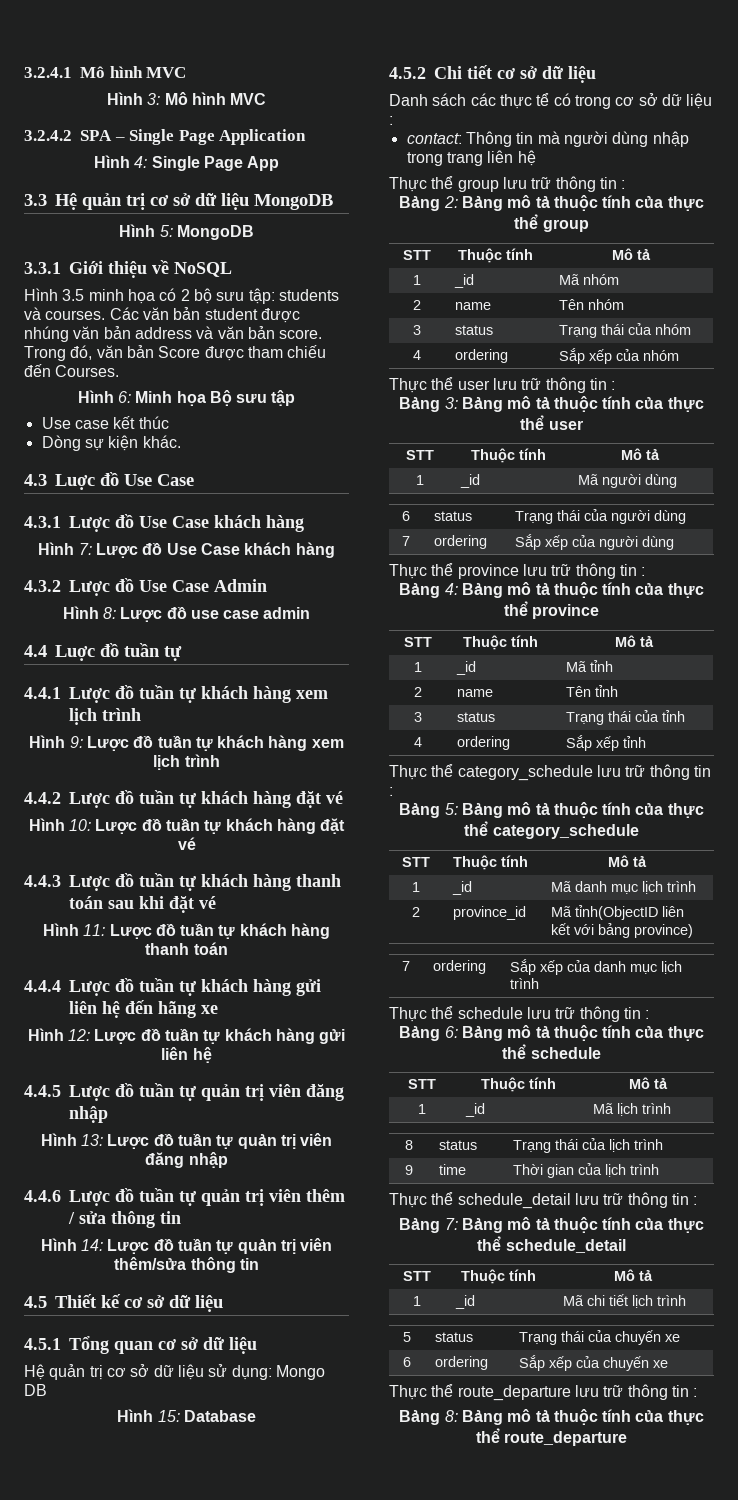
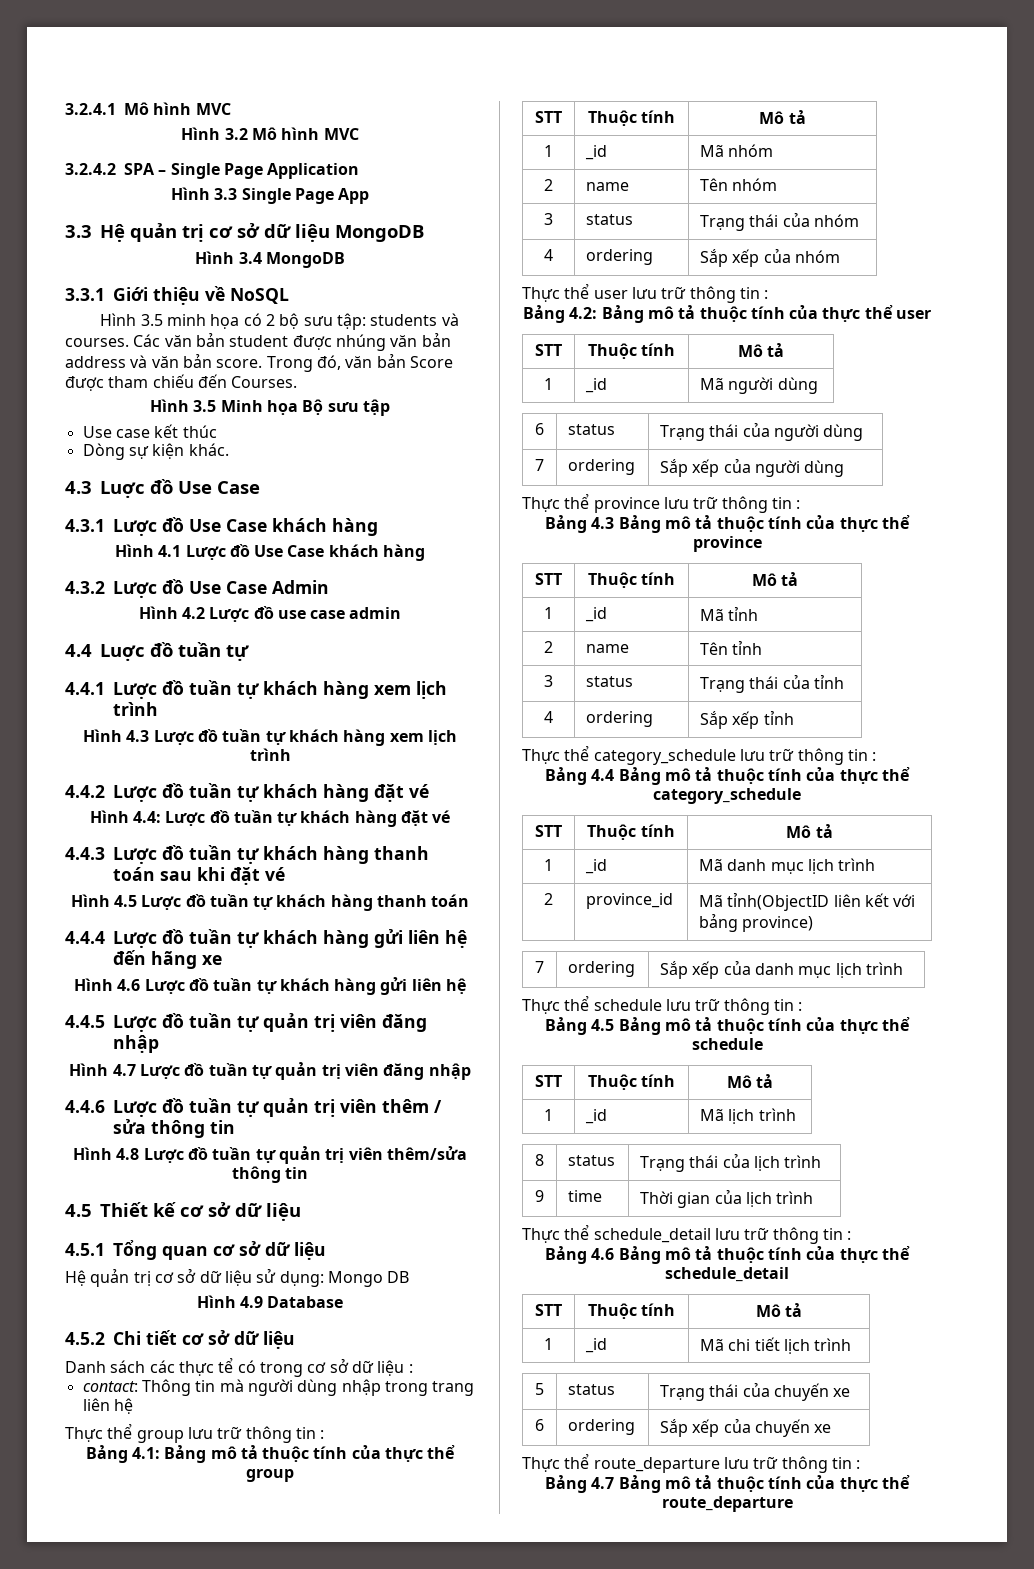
- Hình 3: Mô hình MVC
+ Hình 3.2 Mô hình MVC
- Hình 4: Single Page App
+ Hình 3.3 Single Page App
- Hình 5: MongoDB
+ Hình 3.4 MongoDB
- Hình 6: Minh họa Bộ sưu tập
+ Hình 3.5 Minh họa Bộ sưu tập
- Hình 7: Lược đồ Use Case khách hàng
+ Hình 4.1 Lược đồ Use Case khách hàng
- Hình 8: Lược đồ use case admin
+ Hình 4.2 Lược đồ use case admin
- Hình 9: Lược đồ tuần tự khách hàng xem lịch trình
+ Hình 4.3 Lược đồ tuần tự khách hàng xem lịch trình
- Hình 10: Lược đồ tuần tự khách hàng đặt vé
+ Hình 4.4: Lược đồ tuần tự khách hàng đặt vé
- Hình 11: Lược đồ tuần tự khách hàng thanh toán
+ Hình 4.5 Lược đồ tuần tự khách hàng thanh toán
- Hình 12: Lược đồ tuần tự khách hàng gửi liên hệ
+ Hình 4.6 Lược đồ tuần tự khách hàng gửi liên hệ
- Hình 13: Lược đồ tuần tự quản trị viên đăng nhập
+ Hình 4.7 Lược đồ tuần tự quản trị viên đăng nhập
- Hình 14: Lược đồ tuần tự quản trị viên thêm/sửa thông tin
+ Hình 4.8 Lược đồ tuần tự quản trị viên thêm/sửa thông tin
- Hình 15: Database
+ Hình 4.9 Database
- Bảng 2: Bảng mô tả thuộc tính của thực thể group
+ Bảng 4.1: Bảng mô tả thuộc tính của thực thể group
- Bảng 3: Bảng mô tả thuộc tính của thực thể user
+ Bảng 4.2: Bảng mô tả thuộc tính của thực thể user
- Bảng 4: Bảng mô tả thuộc tính của thực thể province
+ Bảng 4.3 Bảng mô tả thuộc tính của thực thể province
- Bảng 5: Bảng mô tả thuộc tính của thực thể category_schedule
+ Bảng 4.4 Bảng mô tả thuộc tính của thực thể category_schedule
- Bảng 6: Bảng mô tả thuộc tính của thực thể schedule
+ Bảng 4.5 Bảng mô tả thuộc tính của thực thể schedule
- Bảng 7: Bảng mô tả thuộc tính của thực thể schedule_detail
+ Bảng 4.6 Bảng mô tả thuộc tính của thực thể schedule_detail
- Bảng 8: Bảng mô tả thuộc tính của thực thể route_departure
+ Bảng 4.7 Bảng mô tả thuộc tính của thực thể route_departure

